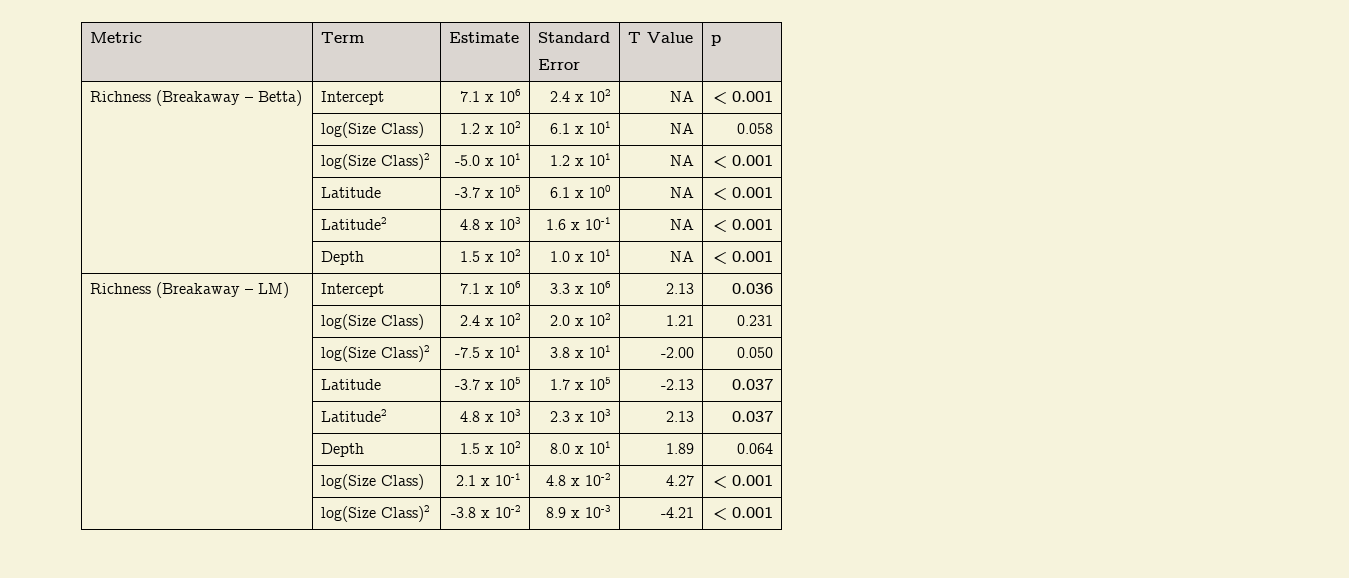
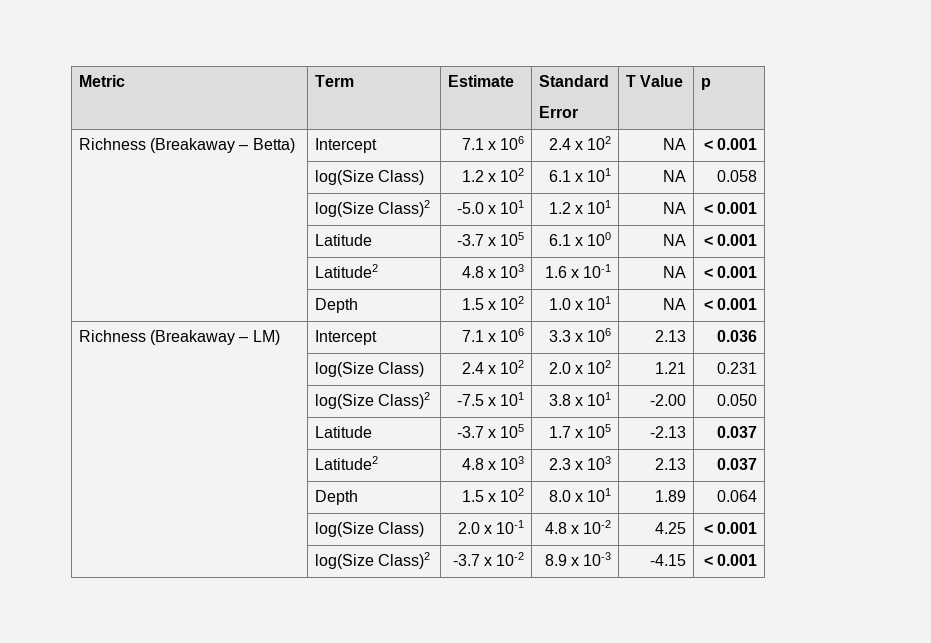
- | log(Size Class) | 2.1 x 10-1 | 4.8 x 10-2 | 4.27 | < 0.001
+ | log(Size Class) | 2.0 x 10-1 | 4.8 x 10-2 | 4.25 | < 0.001
- | log(Size Class)2 | -3.8 x 10-2 | 8.9 x 10-3 | -4.21 | < 0.001
+ | log(Size Class)2 | -3.7 x 10-2 | 8.9 x 10-3 | -4.15 | < 0.001

